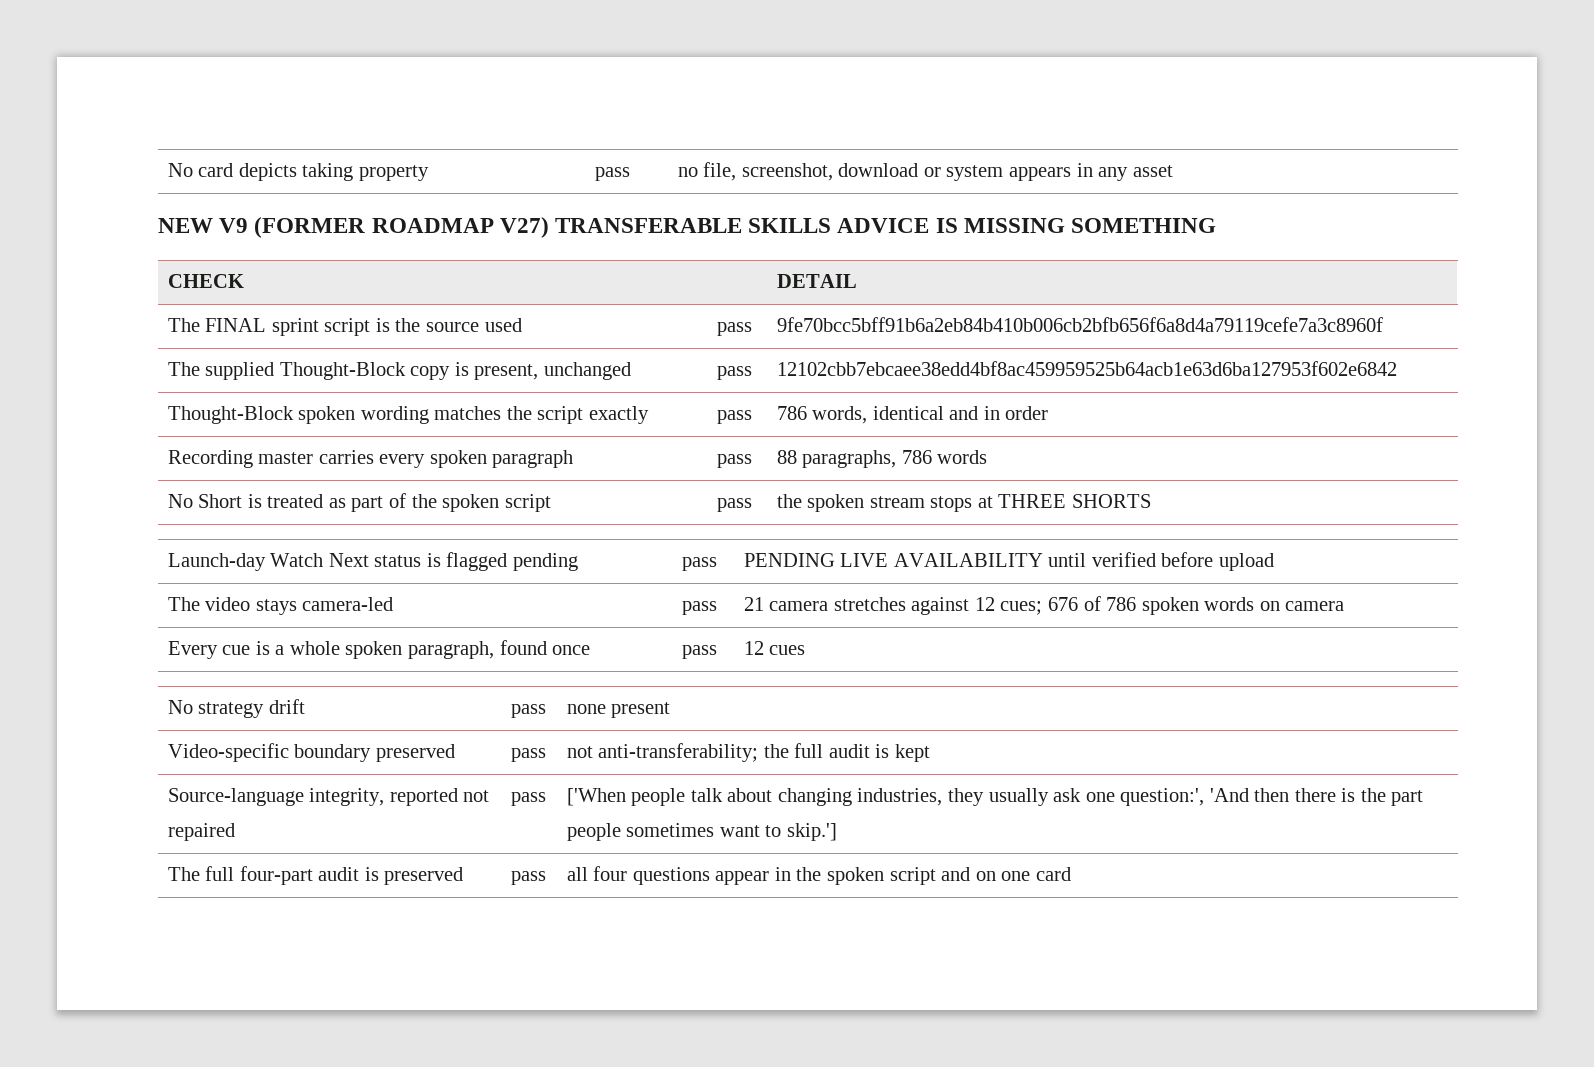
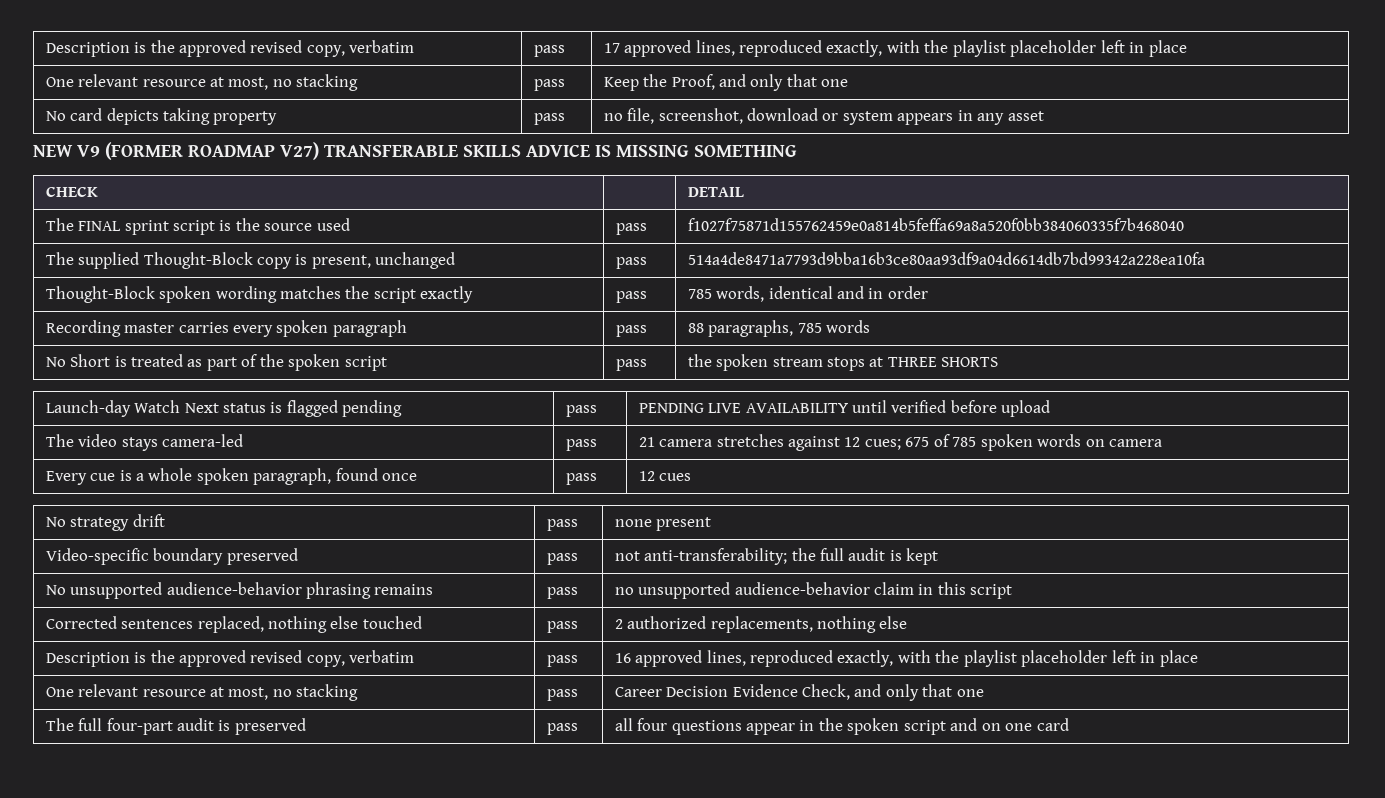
+ Description is the approved revised copy, verbatim | pass | 17 approved lines, reproduced exactly, with the playlist placeholder left in place
+ One relevant resource at most, no stacking | pass | Keep the Proof, and only that one
- The FINAL sprint script is the source used | pass | 9fe70bcc5bff91b6a2eb84b410b006cb2bfb656f6a8d4a79119cefe7a3c8960f
+ The FINAL sprint script is the source used | pass | f1027f75871d155762459e0a814b5feffa69a8a520f0bb384060335f7b468040
- The supplied Thought-Block copy is present, unchanged | pass | 12102cbb7ebcaee38edd4bf8ac459959525b64acb1e63d6ba127953f602e6842
+ The supplied Thought-Block copy is present, unchanged | pass | 514a4de8471a7793d9bba16b3ce80aa93df9a04d6614db7bd99342a228ea10fa
- Thought-Block spoken wording matches the script exactly | pass | 786 words, identical and in order
+ Thought-Block spoken wording matches the script exactly | pass | 785 words, identical and in order
- Recording master carries every spoken paragraph | pass | 88 paragraphs, 786 words
+ Recording master carries every spoken paragraph | pass | 88 paragraphs, 785 words
- The video stays camera-led | pass | 21 camera stretches against 12 cues; 676 of 786 spoken words on camera
+ The video stays camera-led | pass | 21 camera stretches against 12 cues; 675 of 785 spoken words on camera
- Source-language integrity, reported not repaired | pass | ['When people talk about changing industries, they usually ask one question:', 'And then there is the part people sometimes want to skip.']
+ No unsupported audience-behavior phrasing remains | pass | no unsupported audience-behavior claim in this script
+ Corrected sentences replaced, nothing else touched | pass | 2 authorized replacements, nothing else
+ Description is the approved revised copy, verbatim | pass | 16 approved lines, reproduced exactly, with the playlist placeholder left in place
+ One relevant resource at most, no stacking | pass | Career Decision Evidence Check, and only that one

